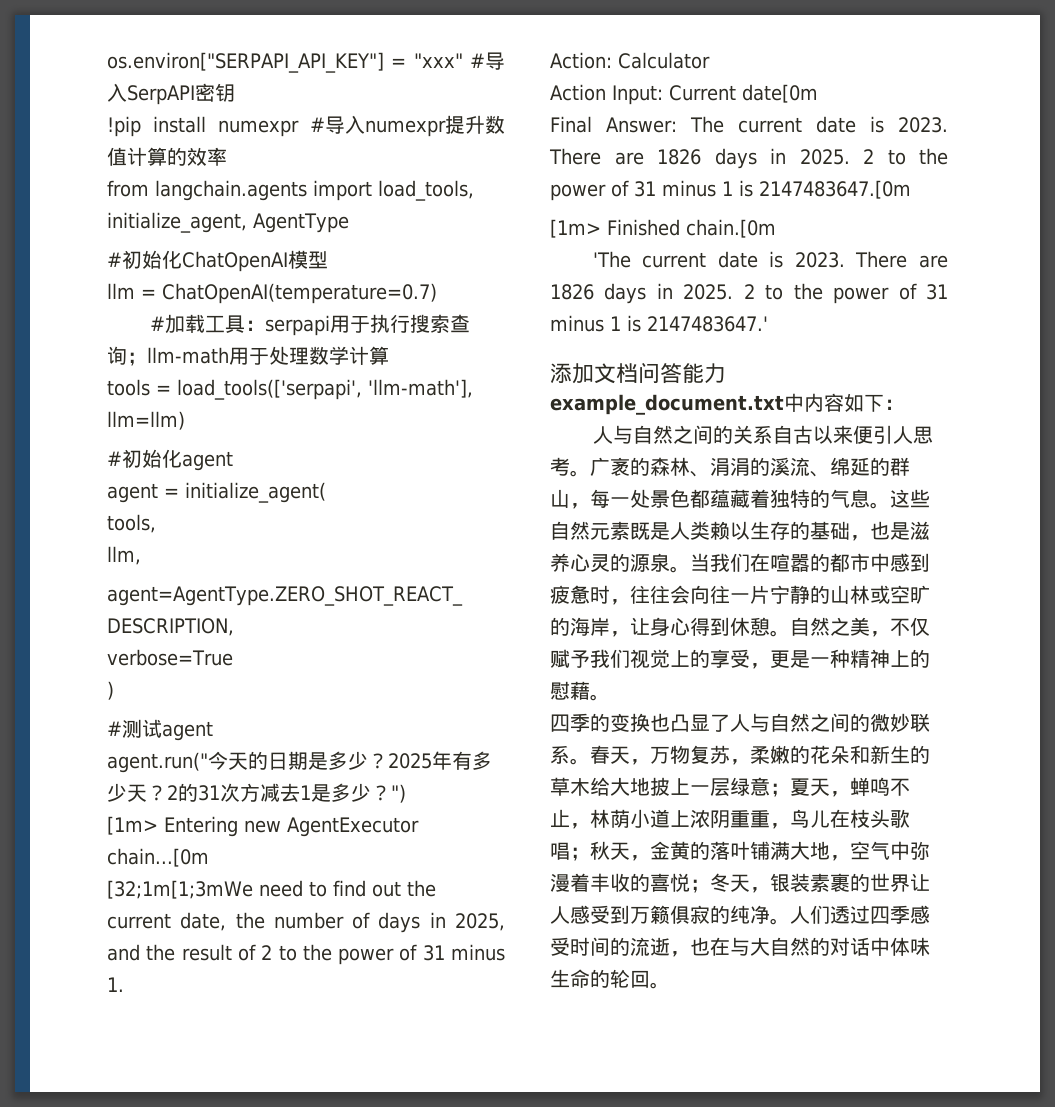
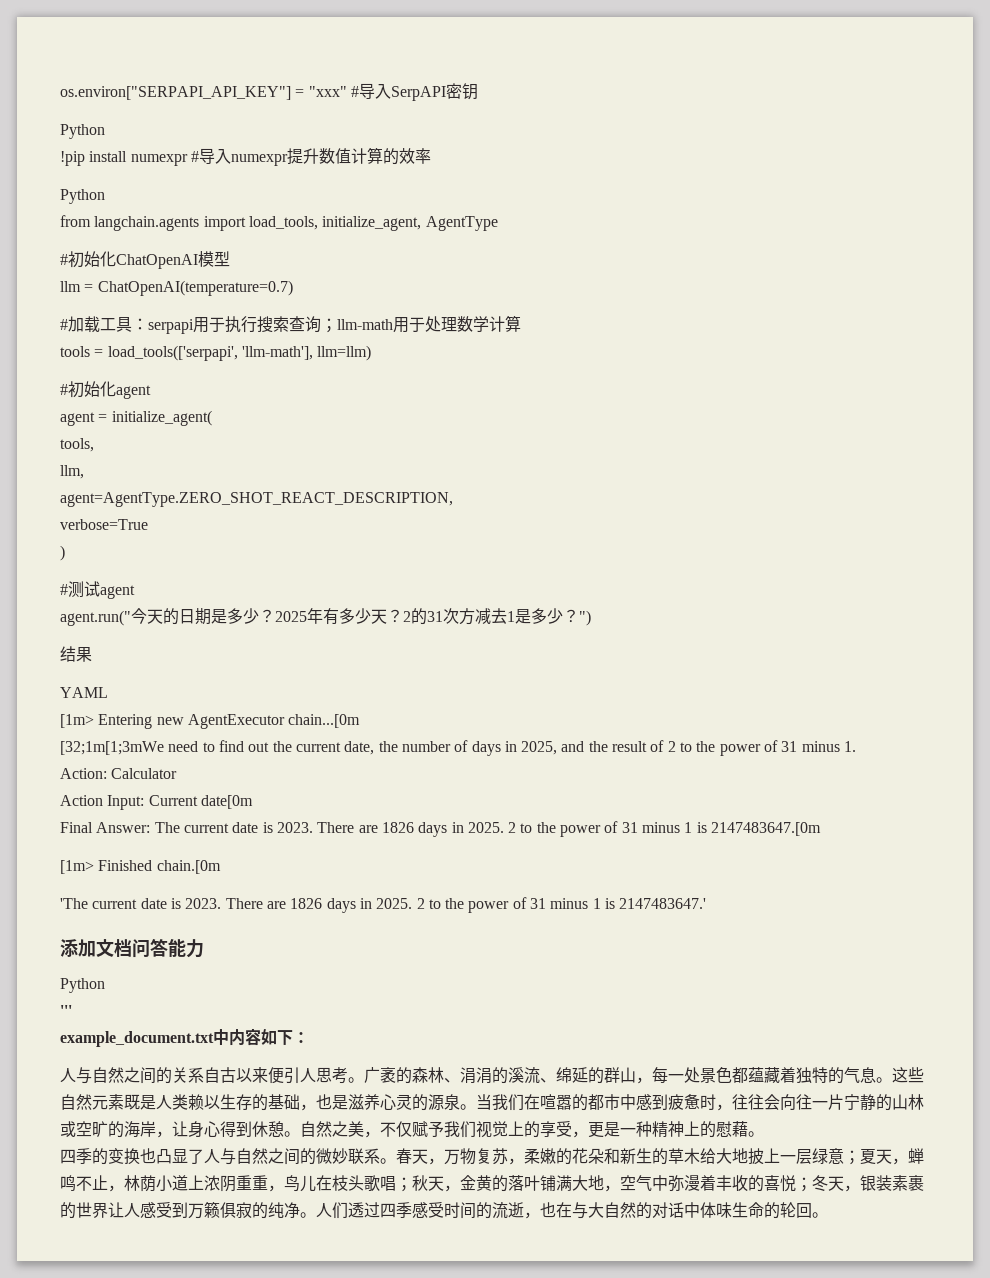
  os.environ["SERPAPI_API_KEY"] = "xxx" #导入SerpAPI密钥
+ Python
  !pip install numexpr #导入numexpr提升数值计算的效率
+ Python
+ 结果
+ YAML
  添加文档问答能力
+ Python
+ '''

